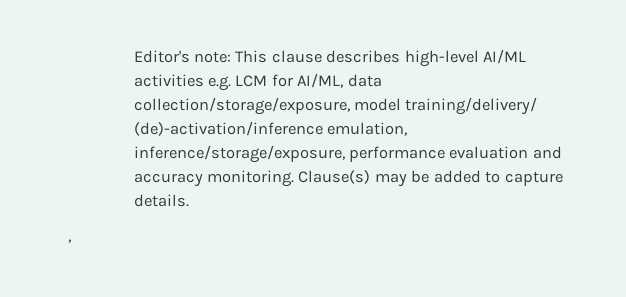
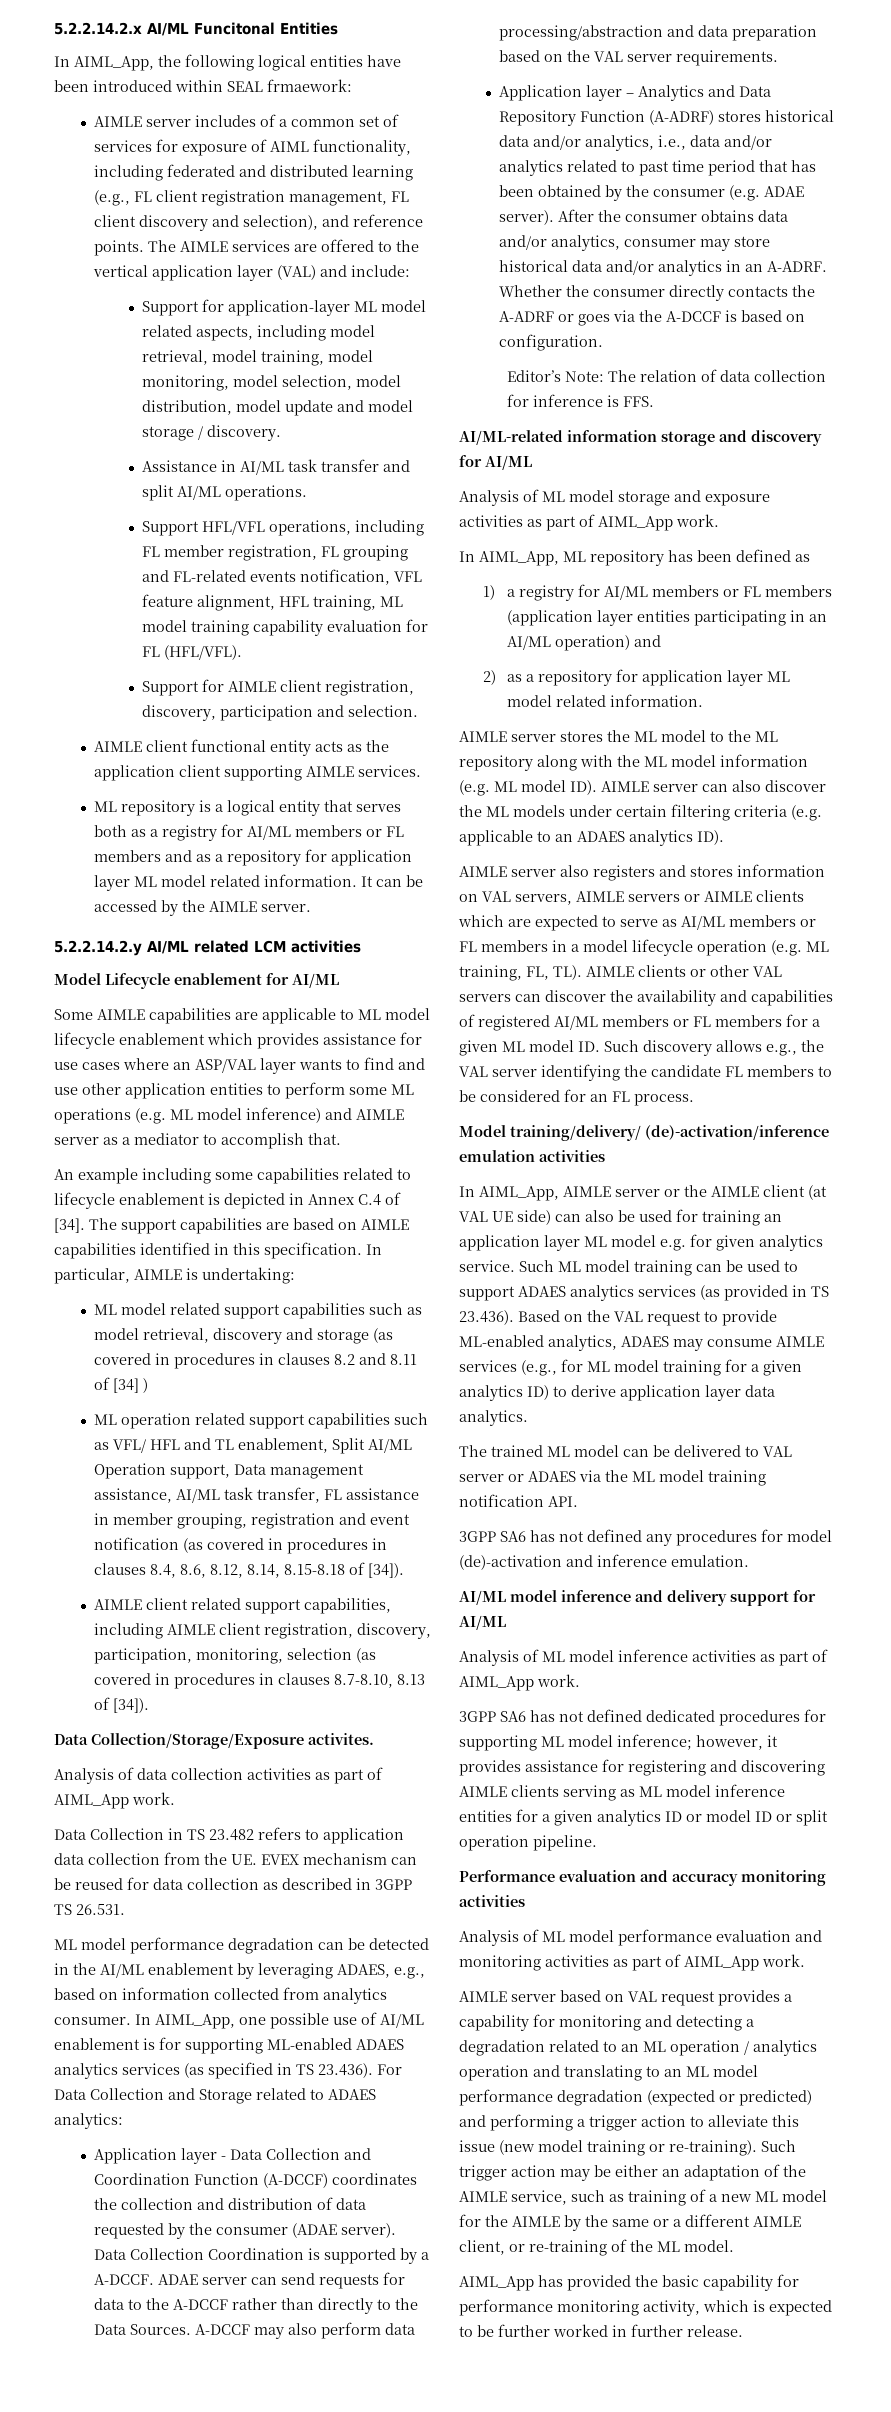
- Editor's note: This clause describes high-level AI/ML activities e.g. LCM for AI/ML, data collection/storage/exposure, model training/delivery/ (de)-activation/inference emulation, inference/storage/exposure, performance evaluation and accuracy monitoring. Clause(s) may be added to capture details.
- ,
+ 5.2.2.14.2.x AI/ML Funcitonal Entities
+ In AIML_App, the following logical entities have been introduced within SEAL frmaework:
+ AIMLE server includes of a common set of services for exposure of AIML functionality, including federated and distributed learning (e.g., FL client registration management, FL client discovery and selection), and reference points. The AIMLE services are offered to the vertical application layer (VAL) and include:
+ Support for application-layer ML model related aspects, including model retrieval, model training, model monitoring, model selection, model distribution, model update and model storage / discovery.
+ Assistance in AI/ML task transfer and split AI/ML operations.
+ Support HFL/VFL operations, including FL member registration, FL grouping and FL-related events notification, VFL feature alignment, HFL training, ML model training capability evaluation for FL (HFL/VFL).
+ Support for AIMLE client registration, discovery, participation and selection.
+ AIMLE client functional entity acts as the application client supporting AIMLE services.
+ ML repository is a logical entity that serves both as a registry for AI/ML members or FL members and as a repository for application layer ML model related information. It can be accessed by the AIMLE server.
+ 5.2.2.14.2.y AI/ML related LCM activities
+ Model Lifecycle enablement for AI/ML
+ Some AIMLE capabilities are applicable to ML model lifecycle enablement which provides assistance for use cases where an ASP/VAL layer wants to find and use other application entities to perform some ML operations (e.g. ML model inference) and AIMLE server as a mediator to accomplish that.
+ An example including some capabilities related to lifecycle enablement is depicted in Annex C.4 of [34]. The support capabilities are based on AIMLE capabilities identified in this specification. In particular, AIMLE is undertaking:
+ ML model related support capabilities such as model retrieval, discovery and storage (as covered in procedures in clauses 8.2 and 8.11 of [34] )
+ ML operation related support capabilities such as VFL/ HFL and TL enablement, Split AI/ML Operation support, Data management assistance, AI/ML task transfer, FL assistance in member grouping, registration and event notification (as covered in procedures in clauses 8.4, 8.6, 8.12, 8.14, 8.15-8.18 of [34]).
+ AIMLE client related support capabilities, including AIMLE client registration, discovery, participation, monitoring, selection (as covered in procedures in clauses 8.7-8.10, 8.13 of [34]).
+ Data Collection/Storage/Exposure activites.
+ Analysis of data collection activities as part of AIML_App work.
+ Data Collection in TS 23.482 refers to application data collection from the UE. EVEX mechanism can be reused for data collection as described in 3GPP TS 26.531.
+ ML model performance degradation can be detected in the AI/ML enablement by leveraging ADAES, e.g., based on information collected from analytics consumer. In AIML_App, one possible use of AI/ML enablement is for supporting ML-enabled ADAES analytics services (as specified in TS 23.436). For Data Collection and Storage related to ADAES analytics:
+ Application layer - Data Collection and Coordination Function (A-DCCF) coordinates the collection and distribution of data requested by the consumer (ADAE server). Data Collection Coordination is supported by a A-DCCF. ADAE server can send requests for data to the A-DCCF rather than directly to the Data Sources. A-DCCF may also perform data processing/abstraction and data preparation based on the VAL server requirements.
+ Application layer – Analytics and Data Repository Function (A-ADRF) stores historical data and/or analytics, i.e., data and/or analytics related to past time period that has been obtained by the consumer (e.g. ADAE server). After the consumer obtains data and/or analytics, consumer may store historical data and/or analytics in an A-ADRF. Whether the consumer directly contacts the A-ADRF or goes via the A-DCCF is based on configuration.
+ Editor’s Note: The relation of data collection for inference is FFS.
+ AI/ML-related information storage and discovery for AI/ML
+ Analysis of ML model storage and exposure activities as part of AIML_App work.
+ In AIML_App, ML repository has been defined as
+ 1) a registry for AI/ML members or FL members (application layer entities participating in an AI/ML operation) and
+ 2) as a repository for application layer ML model related information.
+ AIMLE server stores the ML model to the ML repository along with the ML model information (e.g. ML model ID). AIMLE server can also discover the ML models under certain filtering criteria (e.g. applicable to an ADAES analytics ID).
+ AIMLE server also registers and stores information on VAL servers, AIMLE servers or AIMLE clients which are expected to serve as AI/ML members or FL members in a model lifecycle operation (e.g. ML training, FL, TL). AIMLE clients or other VAL servers can discover the availability and capabilities of registered AI/ML members or FL members for a given ML model ID. Such discovery allows e.g., the VAL server identifying the candidate FL members to be considered for an FL process.
+ Model training/delivery/ (de)-activation/inference emulation activities
+ In AIML_App, AIMLE server or the AIMLE client (at VAL UE side) can also be used for training an application layer ML model e.g. for given analytics service. Such ML model training can be used to support ADAES analytics services (as provided in TS 23.436). Based on the VAL request to provide ML-enabled analytics, ADAES may consume AIMLE services (e.g., for ML model training for a given analytics ID) to derive application layer data analytics.
+ The trained ML model can be delivered to VAL server or ADAES via the ML model training notification API.
+ 3GPP SA6 has not defined any procedures for model (de)-activation and inference emulation.
+ AI/ML model inference and delivery support for AI/ML
+ Analysis of ML model inference activities as part of AIML_App work.
+ 3GPP SA6 has not defined dedicated procedures for supporting ML model inference; however, it provides assistance for registering and discovering AIMLE clients serving as ML model inference entities for a given analytics ID or model ID or split operation pipeline.
+ Performance evaluation and accuracy monitoring activities
+ Analysis of ML model performance evaluation and monitoring activities as part of AIML_App work.
+ AIMLE server based on VAL request provides a capability for monitoring and detecting a degradation related to an ML operation / analytics operation and translating to an ML model performance degradation (expected or predicted) and performing a trigger action to alleviate this issue (new model training or re-training). Such trigger action may be either an adaptation of the AIMLE service, such as training of a new ML model for the AIMLE by the same or a different AIMLE client, or re-training of the ML model.
+ AIML_App has provided the basic capability for performance monitoring activity, which is expected to be further worked in further release.

